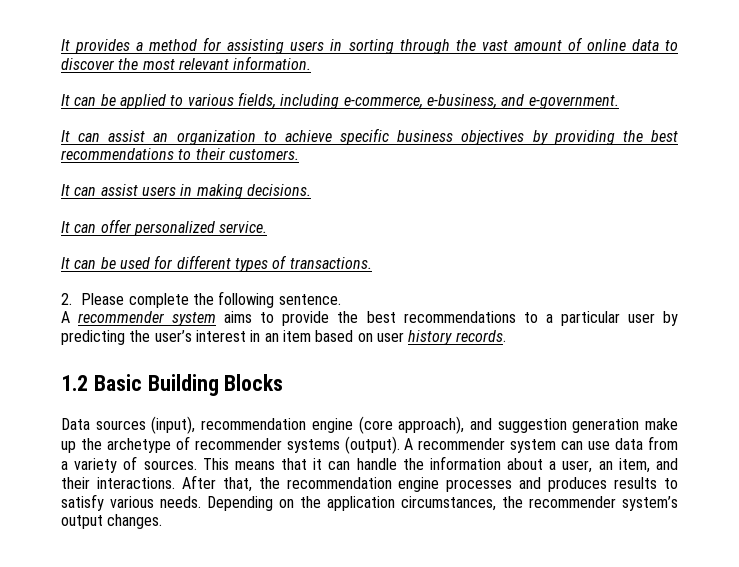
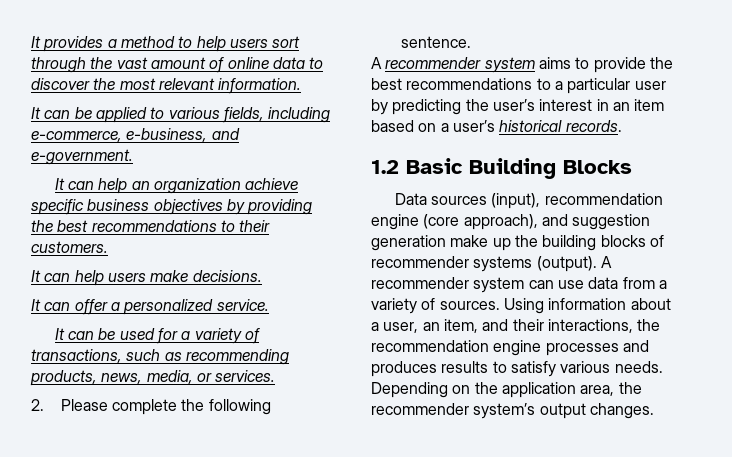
- It provides a method for assisting users in sorting through the vast amount of online data to discover the most relevant information.
+ It provides a method to help users sort through the vast amount of online data to discover the most relevant information.
- It can assist an organization to achieve specific business objectives by providing the best recommendations to their customers.
+ It can help an organization achieve specific business objectives by providing the best recommendations to their customers.
- It can assist users in making decisions.
+ It can help users make decisions.
- It can offer personalized service.
+ It can offer a personalized service.
- It can be used for different types of transactions.
+ It can be used for a variety of transactions, such as recommending products, news, media, or services.
- A recommender system aims to provide the best recommendations to a particular user by predicting the user’s interest in an item based on user history records.
+ A recommender system aims to provide the best recommendations to a particular user by predicting the user’s interest in an item based on a user’s historical records.
- Data sources (input), recommendation engine (core approach), and suggestion generation make up the archetype of recommender systems (output).
+ Data sources (input), recommendation engine (core approach), and suggestion generation make up the building blocks of recommender systems (output).
- This means that it can handle the information about a user, an item, and their interactions. After that, the recommendation engine processes and produces results to satisfy various needs.
+ Using information about a user, an item, and their interactions, the recommendation engine processes and produces results to satisfy various needs.
- Depending on the application circumstances, the recommender system’s output changes.
+ Depending on the application area, the recommender system’s output changes.

